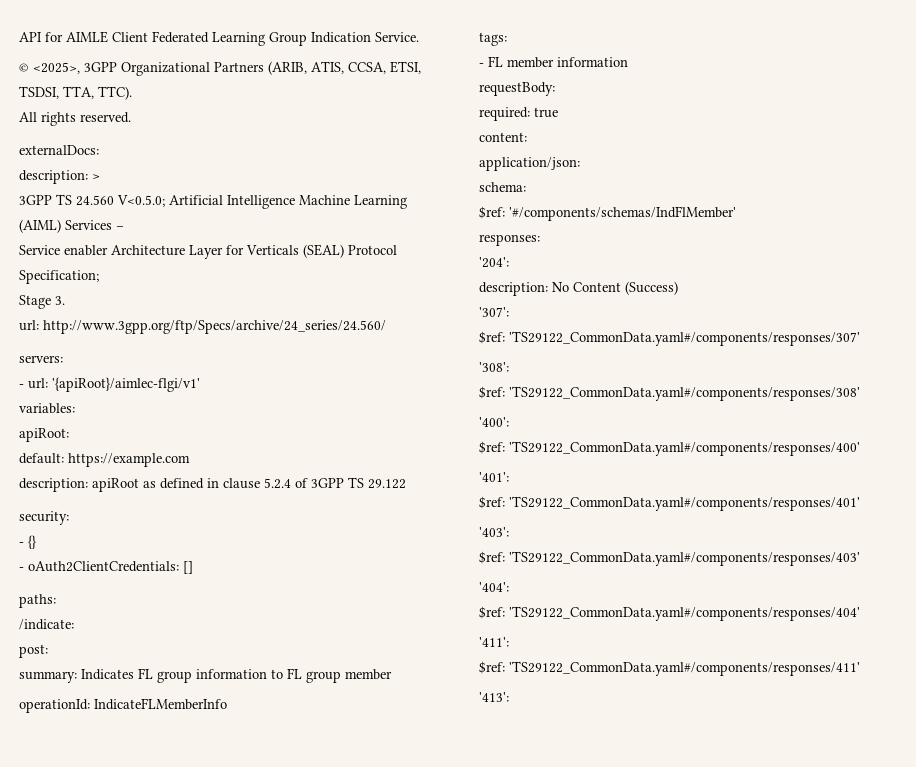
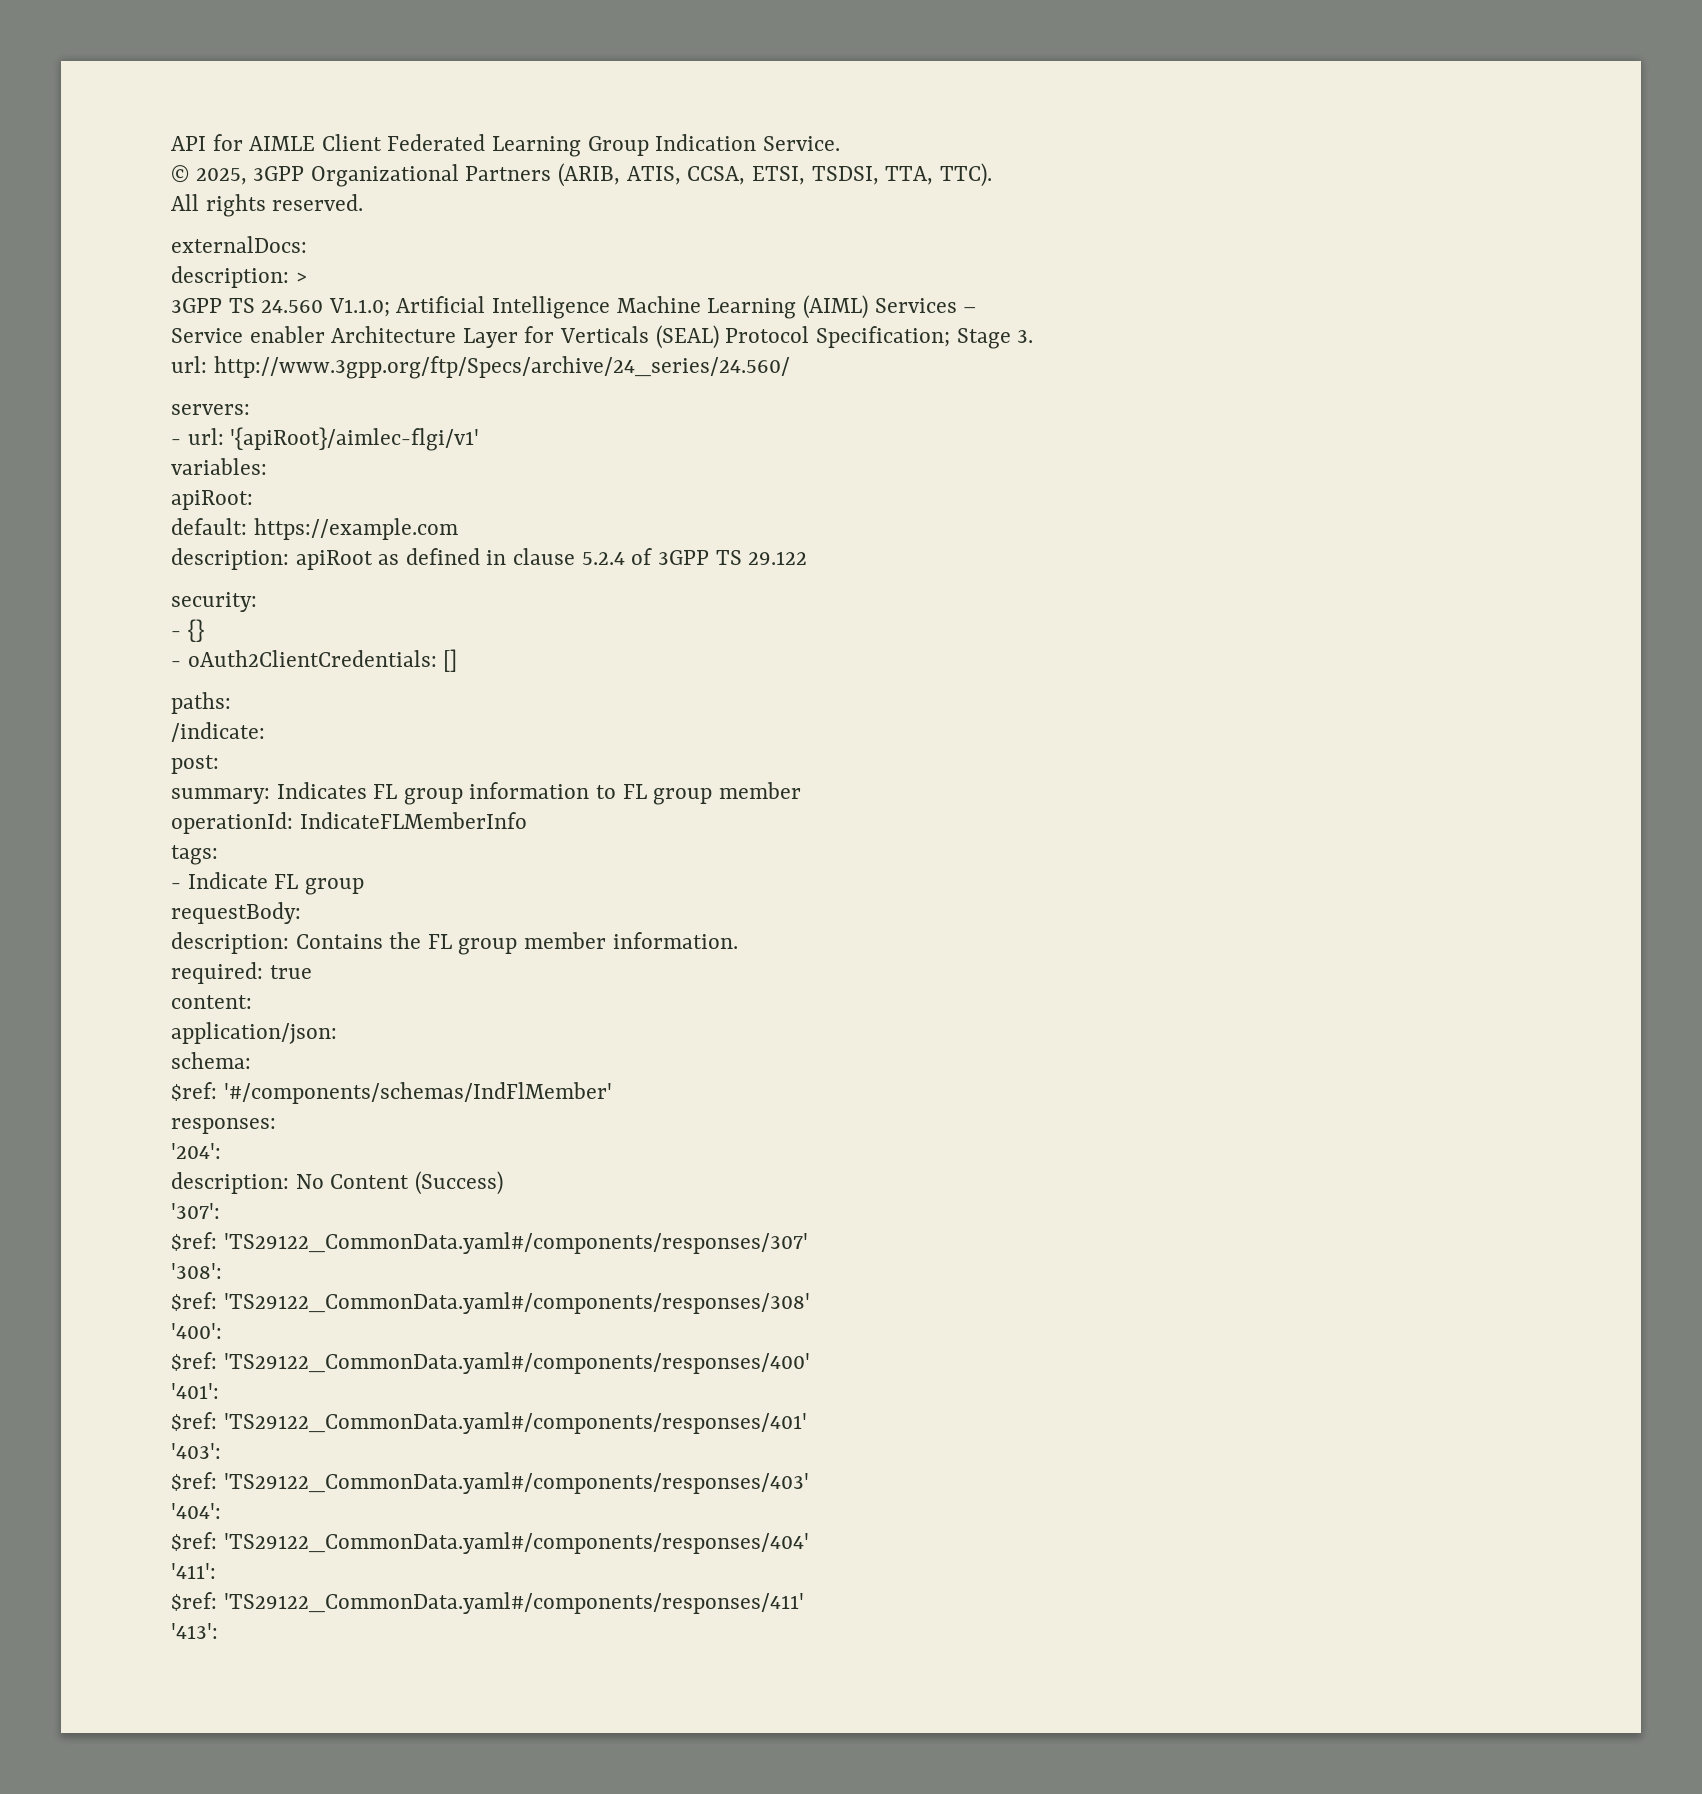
- © <2025>, 3GPP Organizational Partners (ARIB, ATIS, CCSA, ETSI, TSDSI, TTA, TTC).
+ © 2025, 3GPP Organizational Partners (ARIB, ATIS, CCSA, ETSI, TSDSI, TTA, TTC).
- 3GPP TS 24.560 V<0.5.0; Artificial Intelligence Machine Learning (AIML) Services –
+ 3GPP TS 24.560 V1.1.0; Artificial Intelligence Machine Learning (AIML) Services –
- Service enabler Architecture Layer for Verticals (SEAL) Protocol Specification;
- Stage 3.
+ Service enabler Architecture Layer for Verticals (SEAL) Protocol Specification; Stage 3.
- - FL member information
+ - Indicate FL group
  requestBody:
+ description: Contains the FL group member information.

